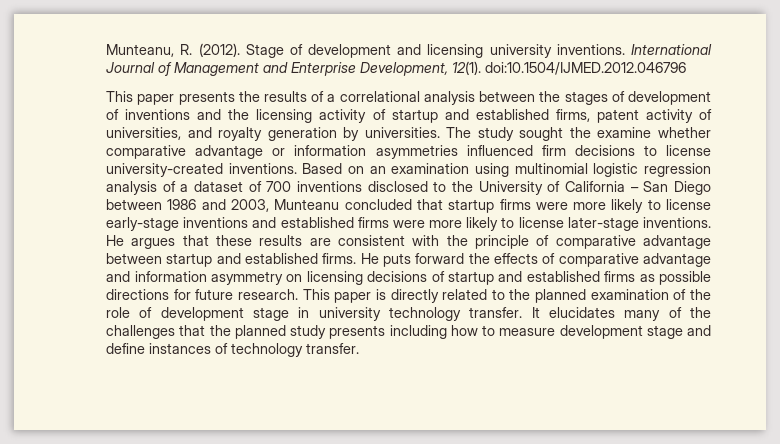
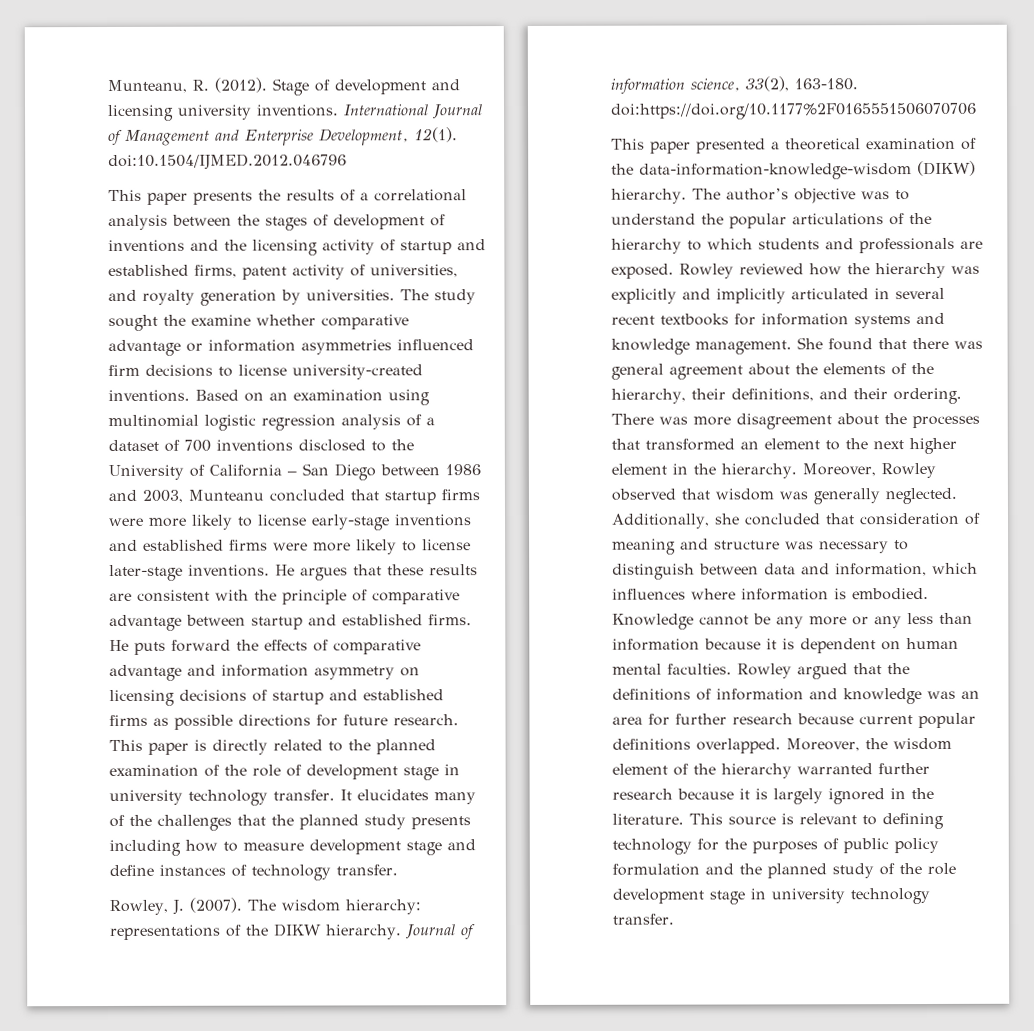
+ Rowley, J. (2007). The wisdom hierarchy: representations of the DIKW hierarchy. Journal of information science, 33(2), 163-180. doi:https://doi.org/10.1177%2F0165551506070706
+ This paper presented a theoretical examination of the data-information-knowledge-wisdom (DIKW) hierarchy. The author’s objective was to understand the popular articulations of the hierarchy to which students and professionals are exposed. Rowley reviewed how the hierarchy was explicitly and implicitly articulated in several recent textbooks for information systems and knowledge management. She found that there was general agreement about the elements of the hierarchy, their definitions, and their ordering. There was more disagreement about the processes that transformed an element to the next higher element in the hierarchy. Moreover, Rowley observed that wisdom was generally neglected. Additionally, she concluded that consideration of meaning and structure was necessary to distinguish between data and information, which influences where information is embodied. Knowledge cannot be any more or any less than information because it is dependent on human mental faculties. Rowley argued that the definitions of information and knowledge was an area for further research because current popular definitions overlapped. Moreover, the wisdom element of the hierarchy warranted further research because it is largely ignored in the literature. This source is relevant to defining technology for the purposes of public policy formulation and the planned study of the role development stage in university technology transfer.

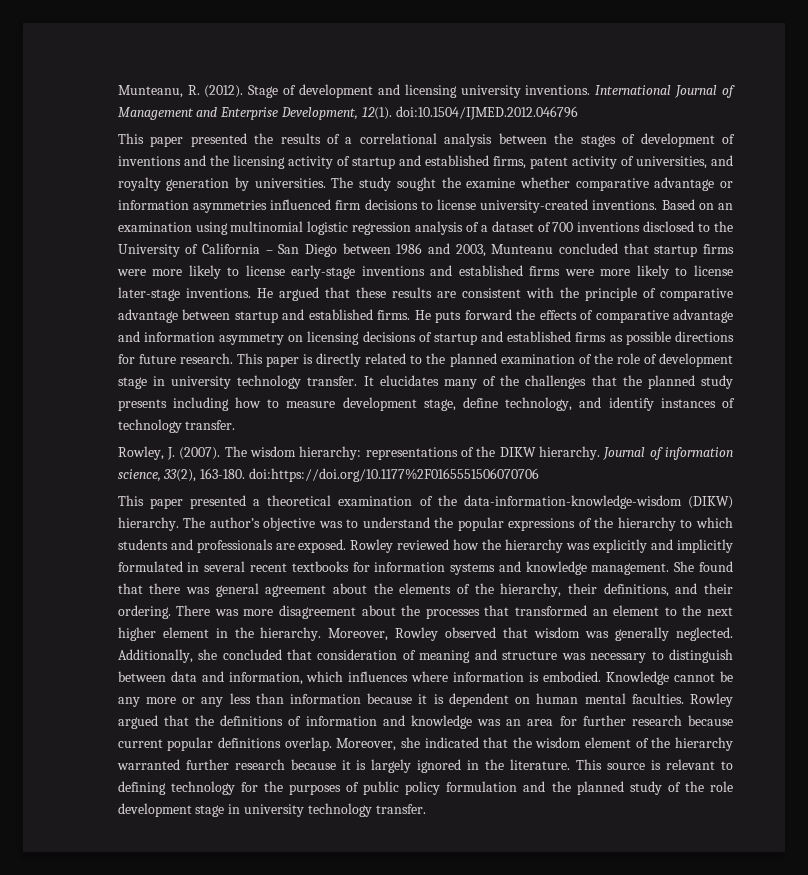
- This paper presents the results of a correlational analysis between the stages of development of inventions and the licensing activity of startup and established firms, patent activity of universities, and royalty generation by universities.
+ This paper presented the results of a correlational analysis between the stages of development of inventions and the licensing activity of startup and established firms, patent activity of universities, and royalty generation by universities.
- He argues that these results are consistent with the principle of comparative advantage between startup and established firms.
+ He argued that these results are consistent with the principle of comparative advantage between startup and established firms.
- It elucidates many of the challenges that the planned study presents including how to measure development stage and define instances of technology transfer.
+ It elucidates many of the challenges that the planned study presents including how to measure development stage, define technology, and identify instances of technology transfer.
- The author’s objective was to understand the popular articulations of the hierarchy to which students and professionals are exposed.
+ The author’s objective was to understand the popular expressions of the hierarchy to which students and professionals are exposed.
- Rowley reviewed how the hierarchy was explicitly and implicitly articulated in several recent textbooks for information systems and knowledge management.
+ Rowley reviewed how the hierarchy was explicitly and implicitly formulated in several recent textbooks for information systems and knowledge management.
- Rowley argued that the definitions of information and knowledge was an area for further research because current popular definitions overlapped. Moreover, the wisdom element of the hierarchy warranted further research because it is largely ignored in the literature.
+ Rowley argued that the definitions of information and knowledge was an area for further research because current popular definitions overlap. Moreover, she indicated that the wisdom element of the hierarchy warranted further research because it is largely ignored in the literature.

